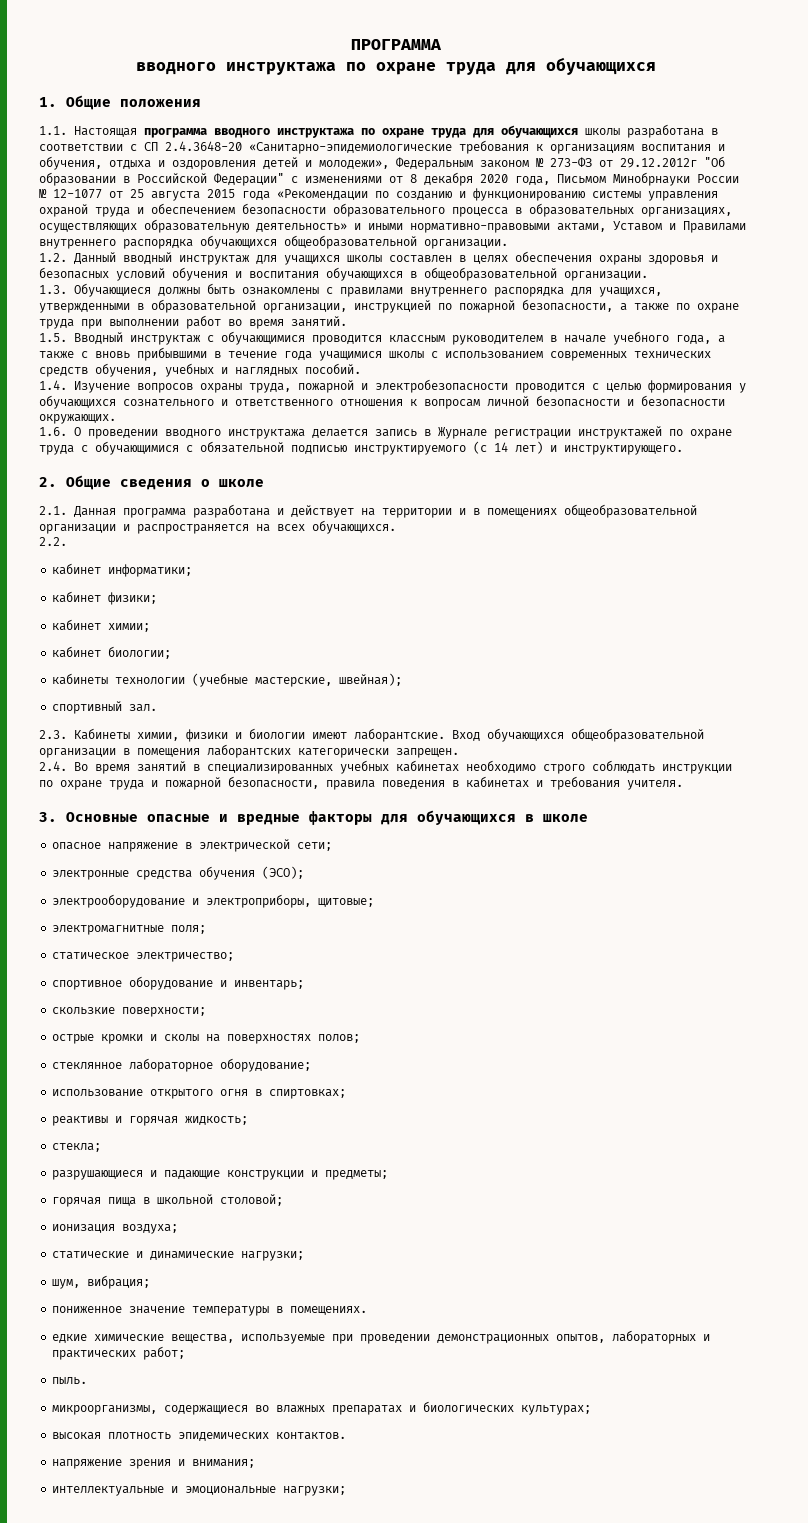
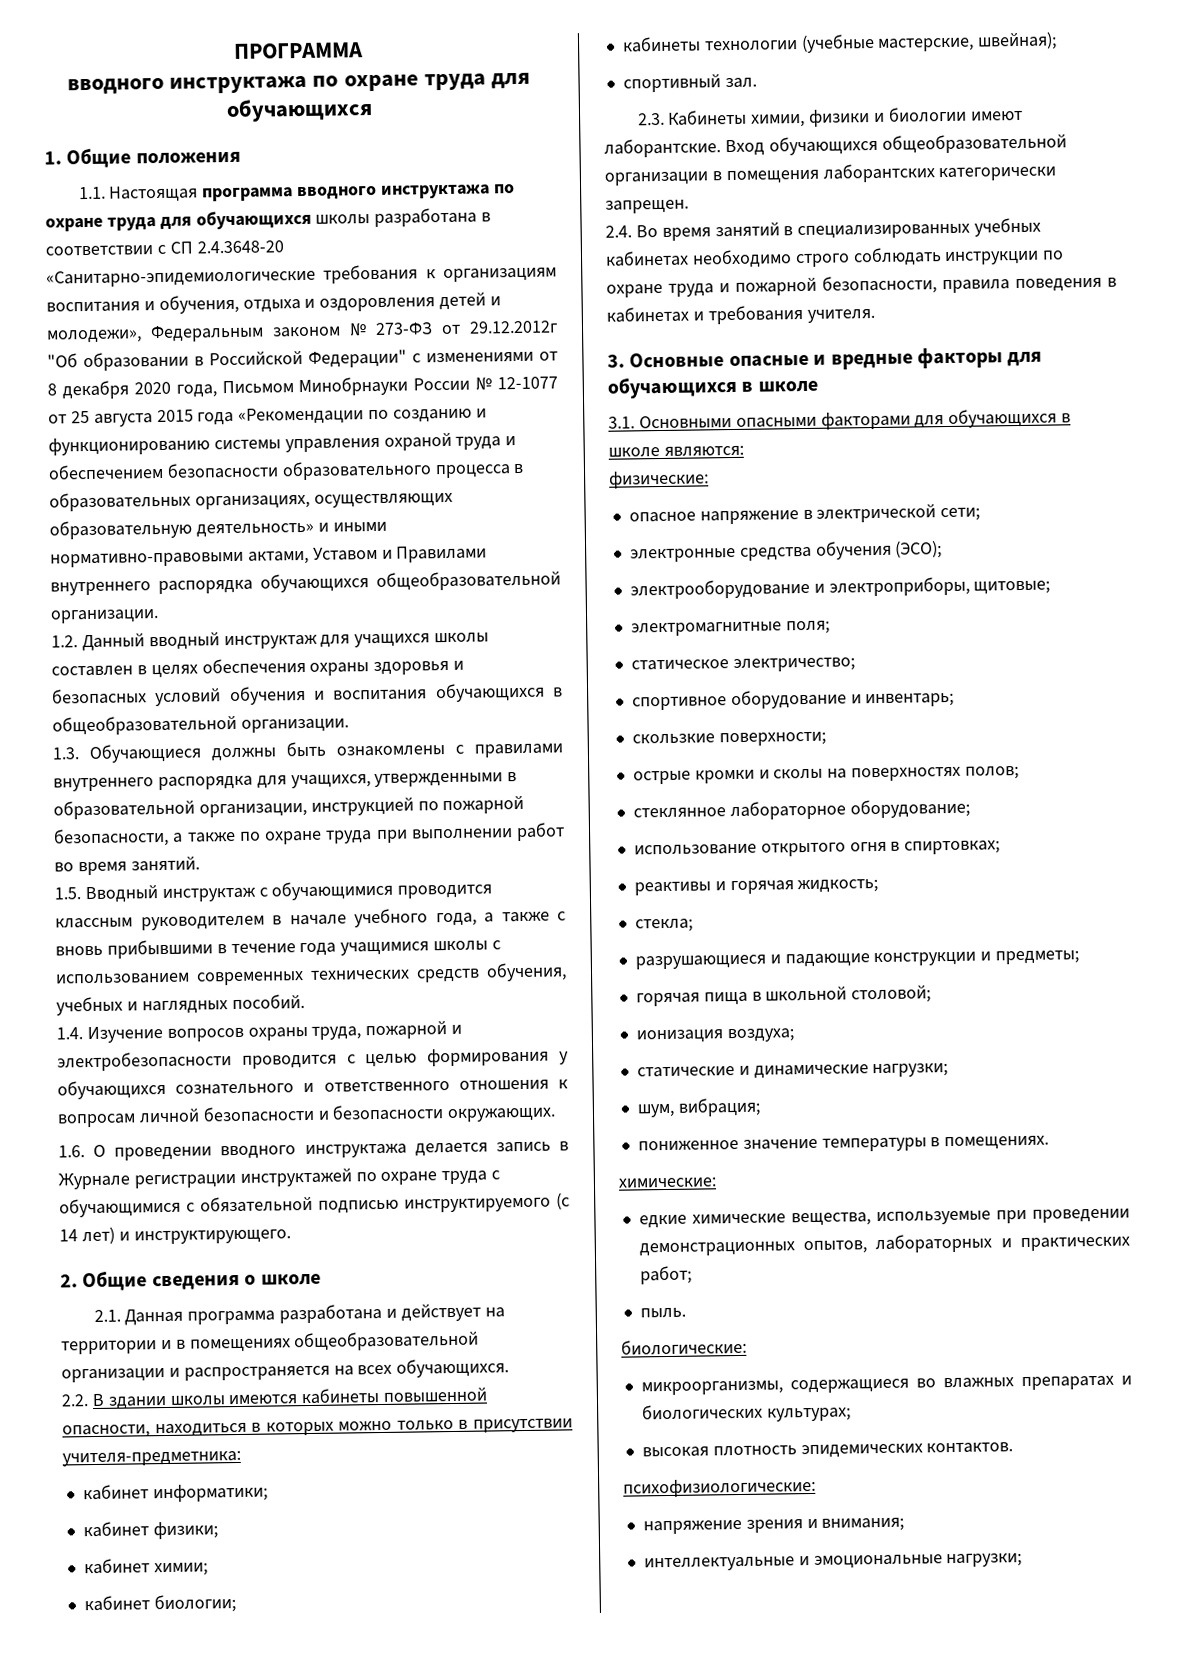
- 2.2.
+ 2.2. В здании школы имеются кабинеты повышенной опасности, находиться в которых можно только в присутствии учителя-предметника:
+ 3.1. Основными опасными факторами для обучающихся в школе являются:
+ физические:
+ химические:
+ биологические:
+ психофизиологические:

